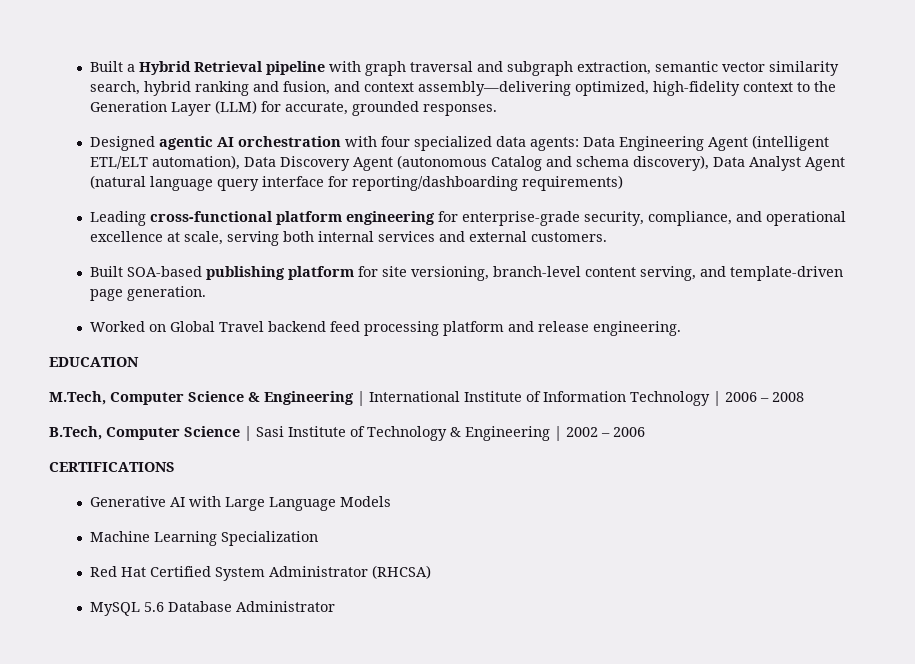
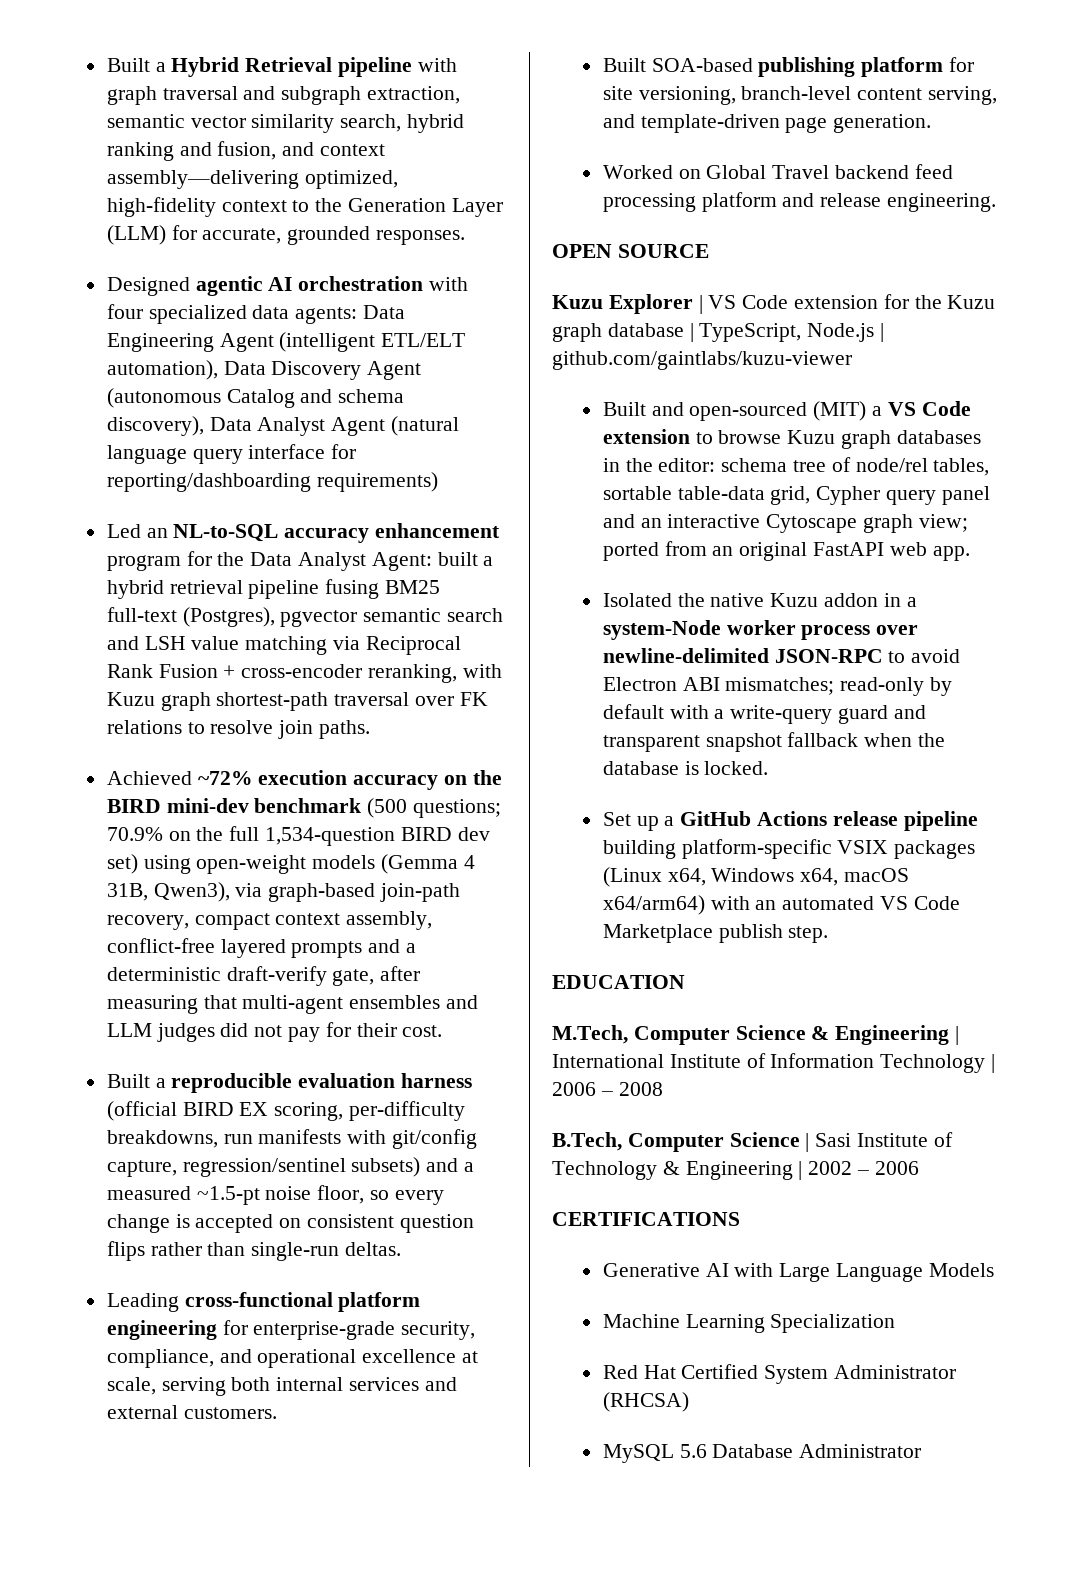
+ Led an NL-to-SQL accuracy enhancement program for the Data Analyst Agent: built a hybrid retrieval pipeline fusing BM25 full-text (Postgres), pgvector semantic search and LSH value matching via Reciprocal Rank Fusion + cross-encoder reranking, with Kuzu graph shortest-path traversal over FK relations to resolve join paths.
+ Achieved ~72% execution accuracy on the BIRD mini-dev benchmark (500 questions; 70.9% on the full 1,534-question BIRD dev set) using open-weight models (Gemma 4 31B, Qwen3), via graph-based join-path recovery, compact context assembly, conflict-free layered prompts and a deterministic draft-verify gate, after measuring that multi-agent ensembles and LLM judges did not pay for their cost.
+ Built a reproducible evaluation harness (official BIRD EX scoring, per-difficulty breakdowns, run manifests with git/config capture, regression/sentinel subsets) and a measured ~1.5-pt noise floor, so every change is accepted on consistent question flips rather than single-run deltas.
+ OPEN SOURCE
+ Kuzu Explorer | VS Code extension for the Kuzu graph database | TypeScript, Node.js | github.com/gaintlabs/kuzu-viewer
+ Built and open-sourced (MIT) a VS Code extension to browse Kuzu graph databases in the editor: schema tree of node/rel tables, sortable table-data grid, Cypher query panel and an interactive Cytoscape graph view; ported from an original FastAPI web app.
+ Isolated the native Kuzu addon in a system-Node worker process over newline-delimited JSON-RPC to avoid Electron ABI mismatches; read-only by default with a write-query guard and transparent snapshot fallback when the database is locked.
+ Set up a GitHub Actions release pipeline building platform-specific VSIX packages (Linux x64, Windows x64, macOS x64/arm64) with an automated VS Code Marketplace publish step.

